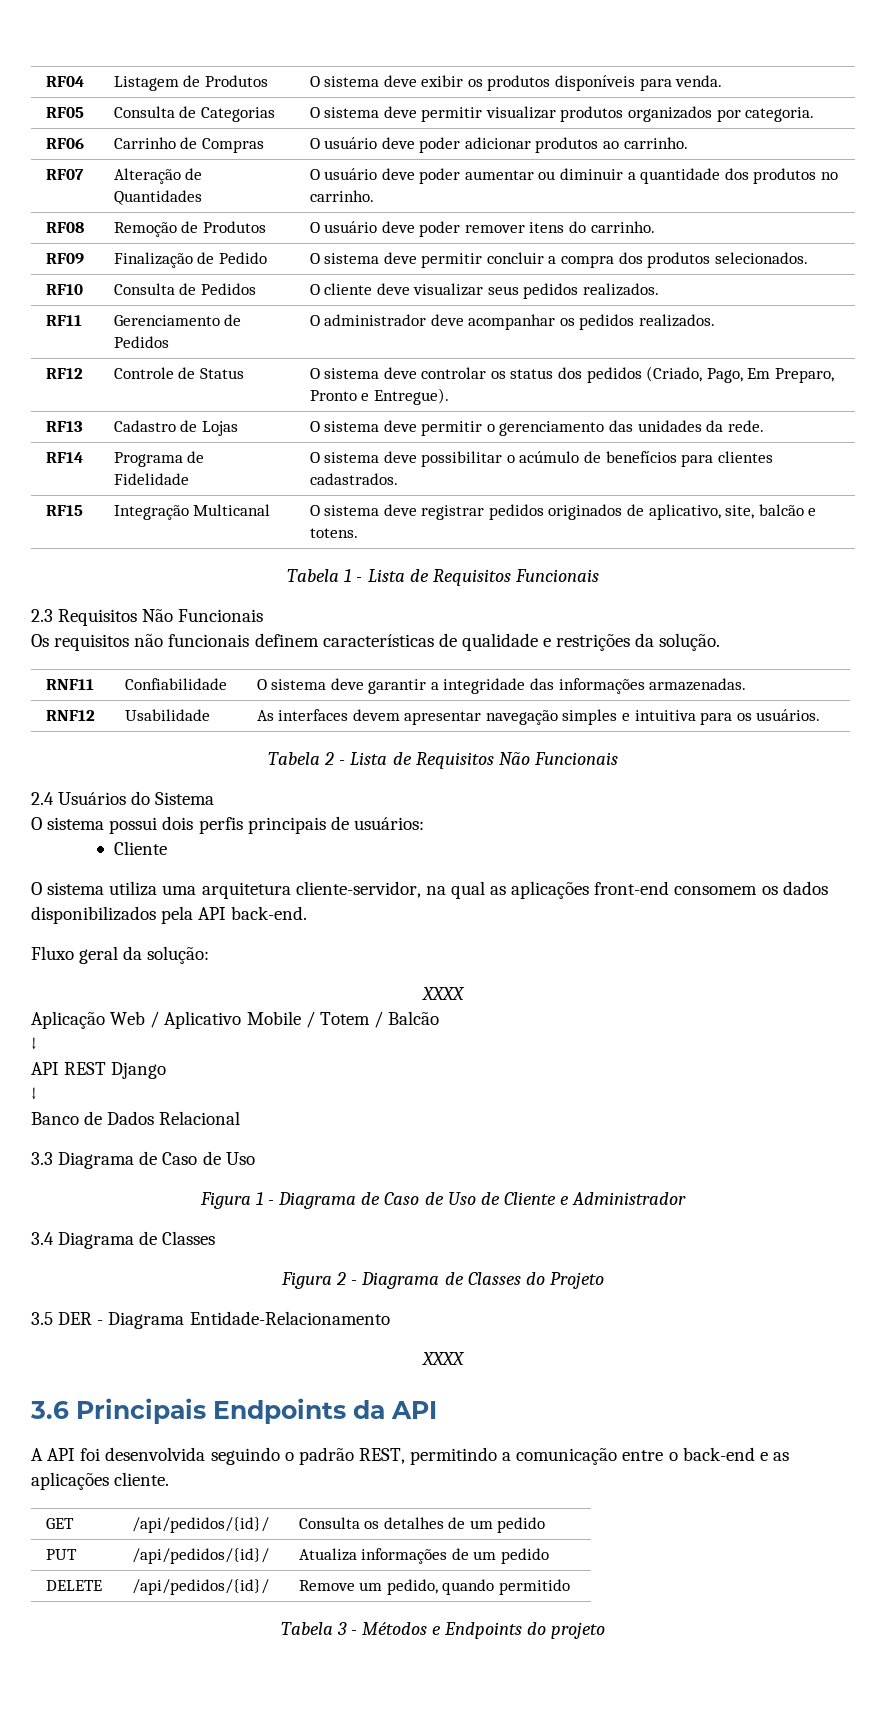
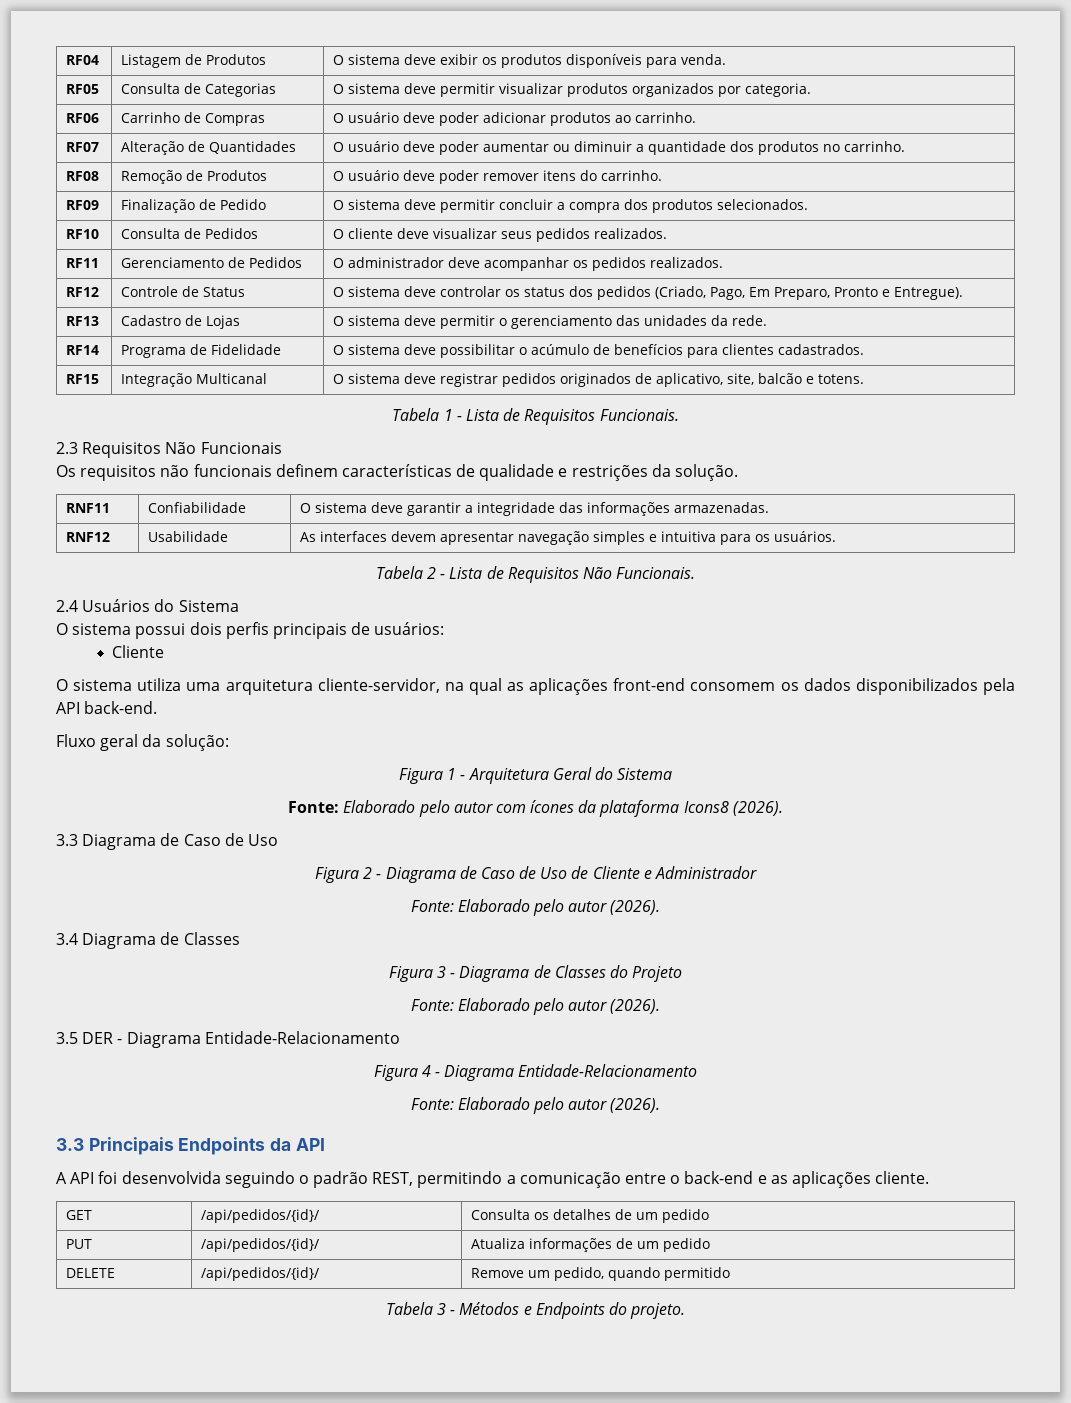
- Tabela 1 - Lista de Requisitos Funcionais
+ Tabela 1 - Lista de Requisitos Funcionais.
- Tabela 2 - Lista de Requisitos Não Funcionais
+ Tabela 2 - Lista de Requisitos Não Funcionais.
  Fluxo geral da solução:
- XXXX
- Aplicação Web / Aplicativo Mobile / Totem / Balcão
- ↓
- API REST Django
- ↓
- Banco de Dados Relacional
+ Figura 1 - Arquitetura Geral do Sistema
+ Fonte: Elaborado pelo autor com ícones da plataforma Icons8 (2026).
- Figura 1 - Diagrama de Caso de Uso de Cliente e Administrador
+ Figura 2 - Diagrama de Caso de Uso de Cliente e Administrador
+ Fonte: Elaborado pelo autor (2026).
- Figura 2 - Diagrama de Classes do Projeto
+ Figura 3 - Diagrama de Classes do Projeto
+ Fonte: Elaborado pelo autor (2026).
  3.5 DER - Diagrama Entidade-Relacionamento
- XXXX
- 3.6 Principais Endpoints da API
+ Figura 4 - Diagrama Entidade-Relacionamento
+ Fonte: Elaborado pelo autor (2026).
+ 3.3 Principais Endpoints da API
- Tabela 3 - Métodos e Endpoints do projeto
+ Tabela 3 - Métodos e Endpoints do projeto.

